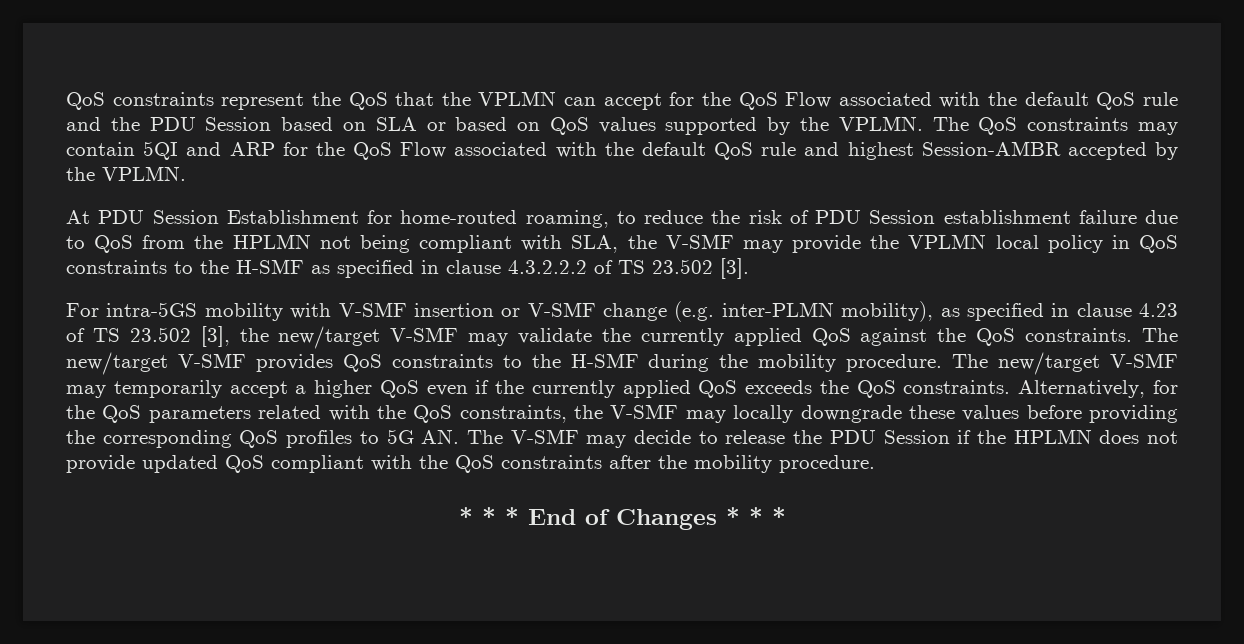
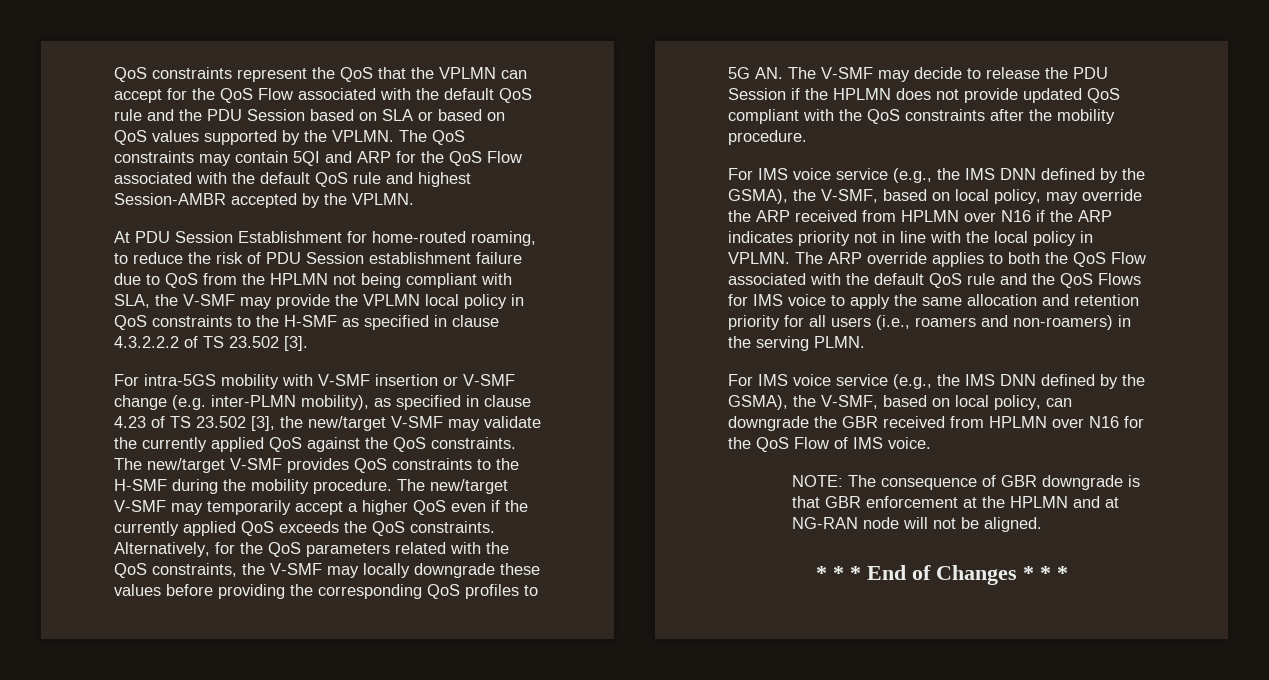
+ For IMS voice service (e.g., the IMS DNN defined by the GSMA), the V-SMF, based on local policy, may override the ARP received from HPLMN over N16 if the ARP indicates priority not in line with the local policy in VPLMN. The ARP override applies to both the QoS Flow associated with the default QoS rule and the QoS Flows for IMS voice to apply the same allocation and retention priority for all users (i.e., roamers and non-roamers) in the serving PLMN.
+ For IMS voice service (e.g., the IMS DNN defined by the GSMA), the V-SMF, based on local policy, can downgrade the GBR received from HPLMN over N16 for the QoS Flow of IMS voice.
+ NOTE: The consequence of GBR downgrade is that GBR enforcement at the HPLMN and at NG-RAN node will not be aligned.

